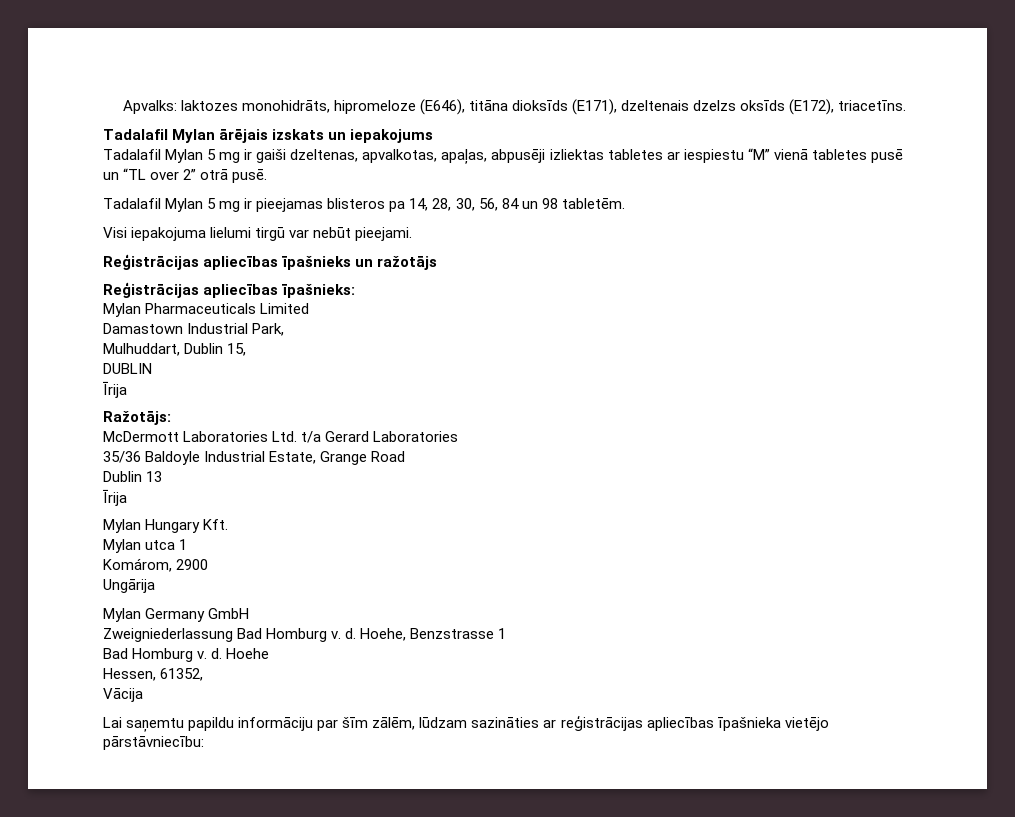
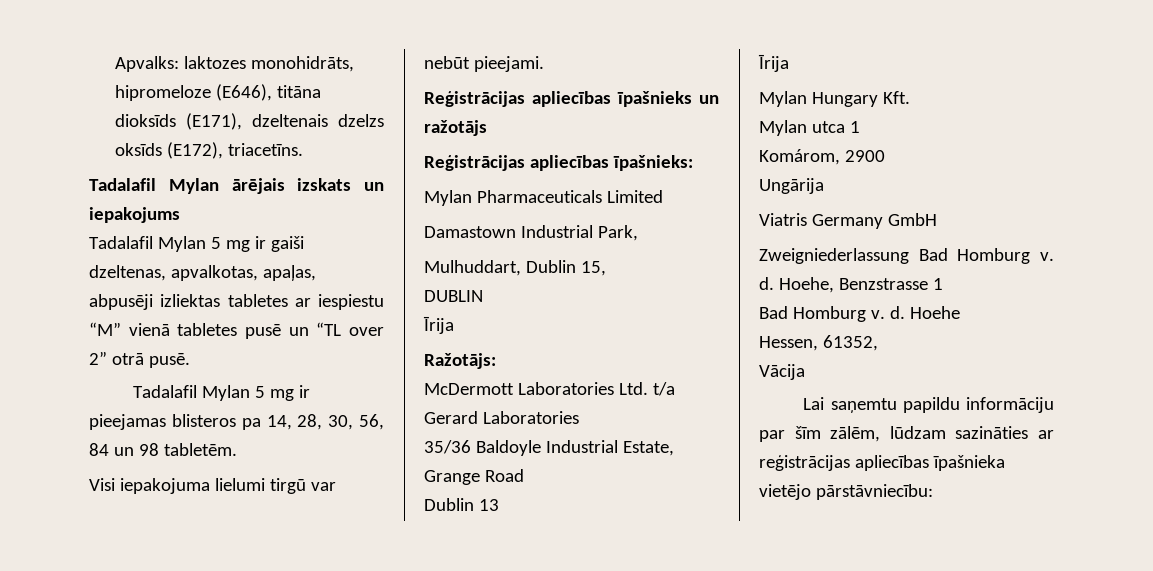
- Mylan Germany GmbH
+ Viatris Germany GmbH

